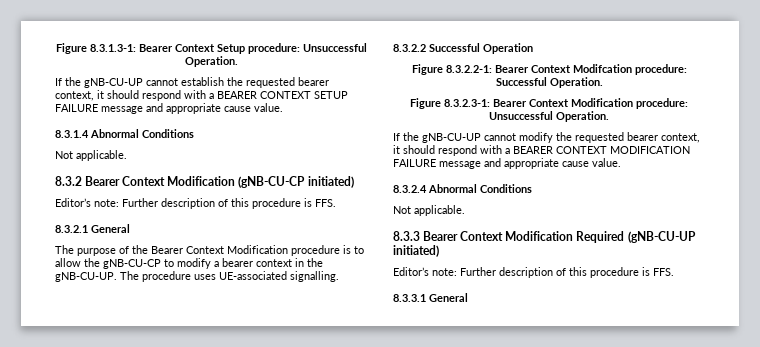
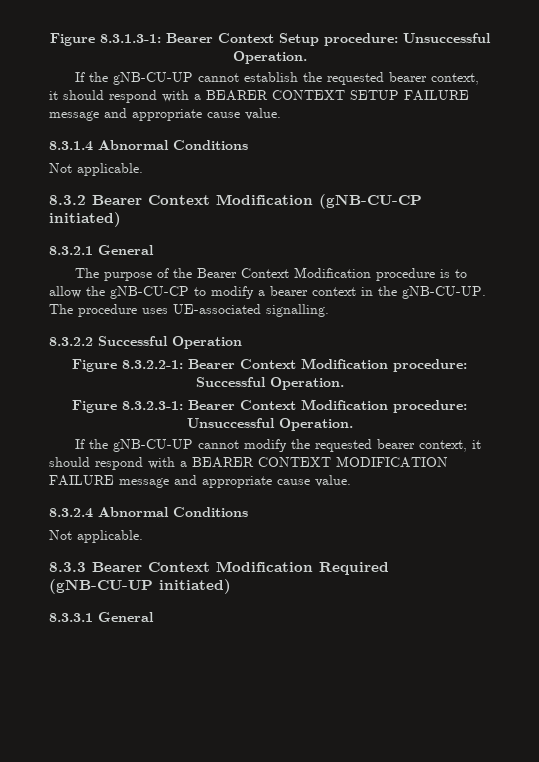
  8.3.2 Bearer Context Modification (gNB-CU-CP initiated)
- Editor’s note: Further description of this procedure is FFS.
- Figure 8.3.2.2-1: Bearer Context Modifcation procedure: Successful Operation.
+ Figure 8.3.2.2-1: Bearer Context Modification procedure: Successful Operation.
  8.3.3 Bearer Context Modification Required (gNB-CU-UP initiated)
- Editor’s note: Further description of this procedure is FFS.

